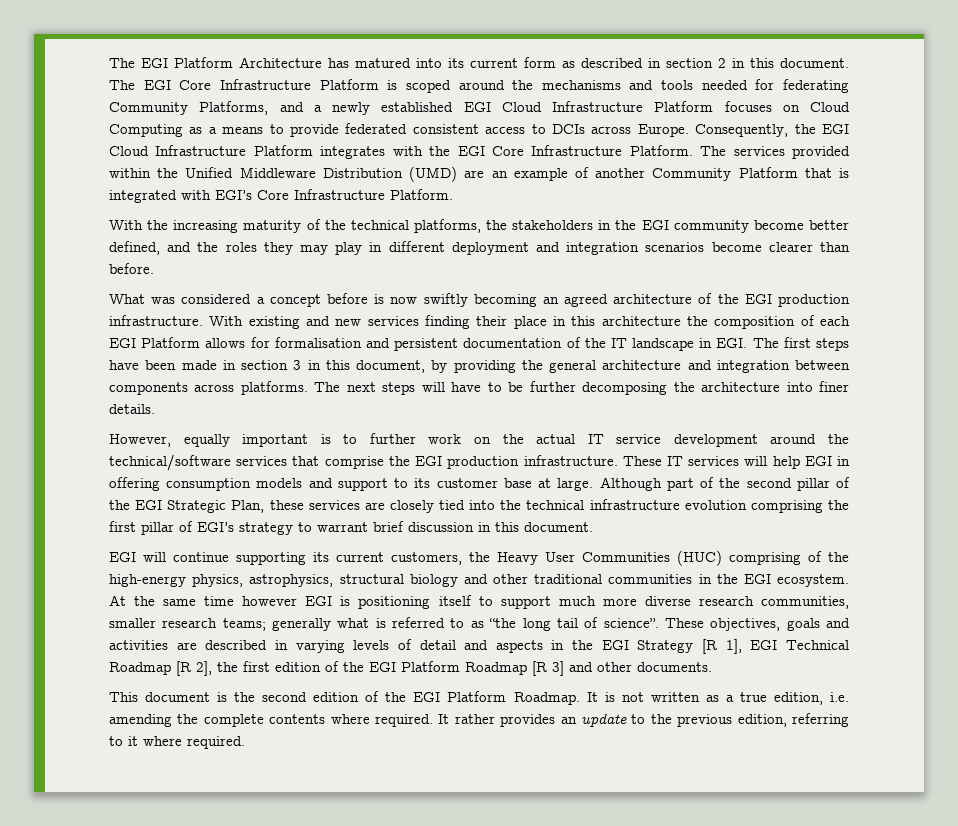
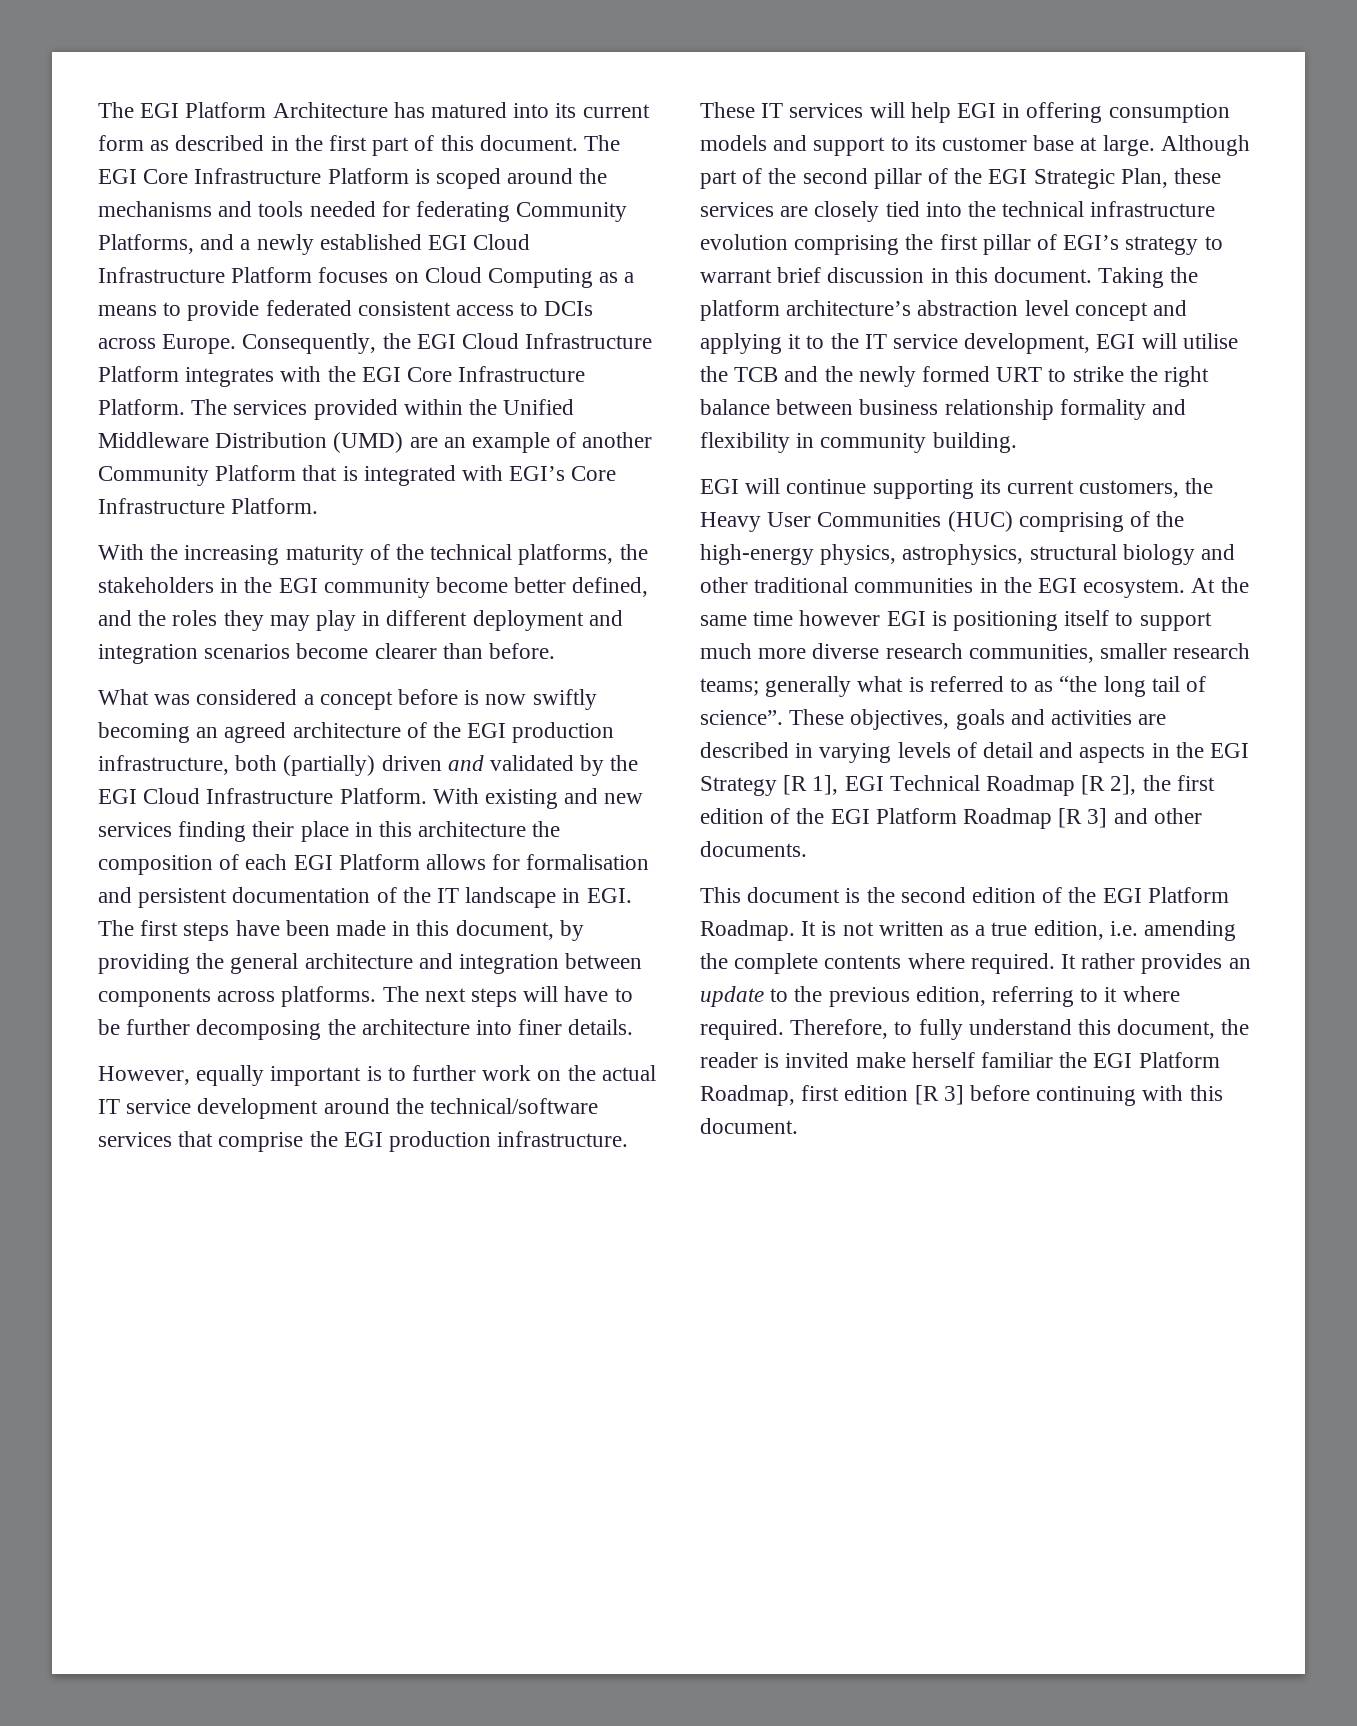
- The EGI Platform Architecture has matured into its current form as described in section 2 in this document.
+ The EGI Platform Architecture has matured into its current form as described in the first part of this document.
- What was considered a concept before is now swiftly becoming an agreed architecture of the EGI production infrastructure.
+ What was considered a concept before is now swiftly becoming an agreed architecture of the EGI production infrastructure, both (partially) driven and validated by the EGI Cloud Infrastructure Platform.
- With existing and new services finding their place in this architecture the composition of each EGI Platform allows for formalisation and persistent documentation of the IT landscape in EGI. The first steps have been made in section 3 in this document, by providing the general architecture and integration between components across platforms.
+ With existing and new services finding their place in this architecture the composition of each EGI Platform allows for formalisation and persistent documentation of the IT landscape in EGI. The first steps have been made in this document, by providing the general architecture and integration between components across platforms.
+ Taking the platform architecture’s abstraction level concept and applying it to the IT service development, EGI will utilise the TCB and the newly formed URT to strike the right balance between business relationship formality and flexibility in community building.
+ Therefore, to fully understand this document, the reader is invited make herself familiar the EGI Platform Roadmap, first edition [R 3] before continuing with this document.

